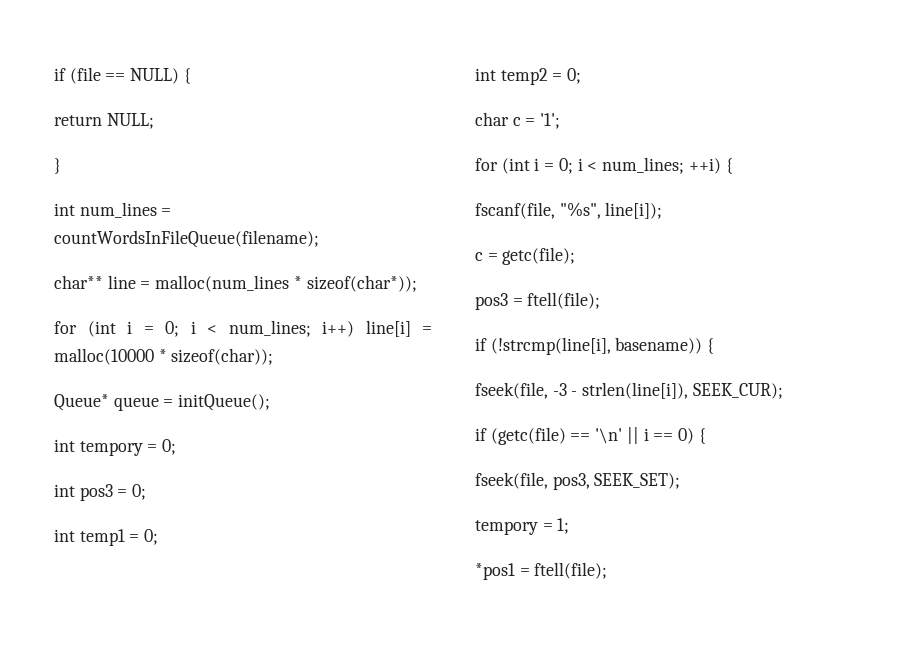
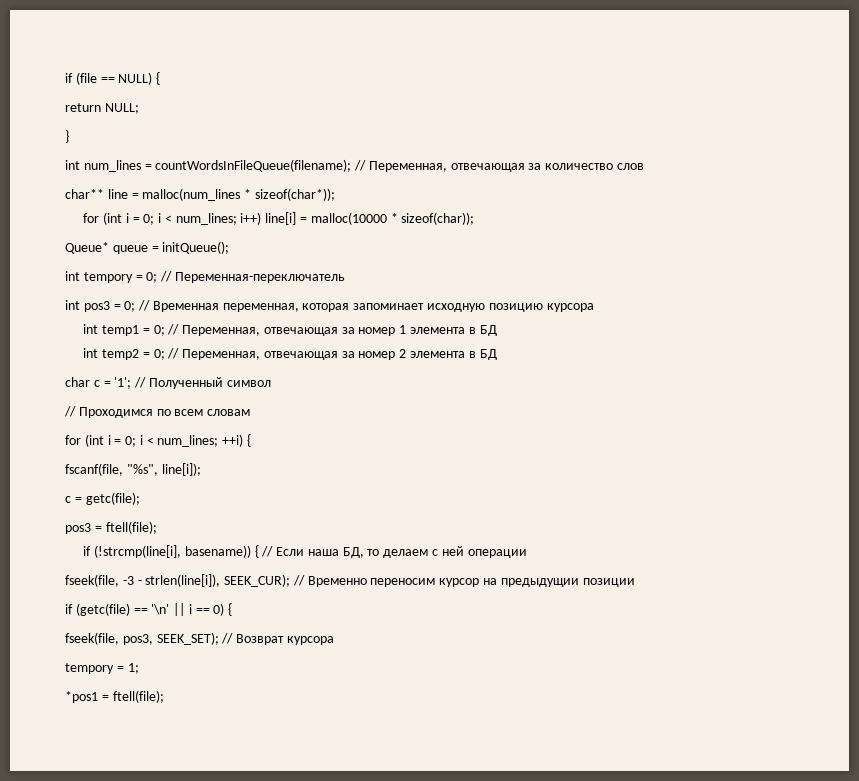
- int num_lines = countWordsInFileQueue(filename);
+ int num_lines = countWordsInFileQueue(filename); // Переменная, отвечающая за количество слов
- int tempory = 0;
+ int tempory = 0; // Переменная-переключатель
- int pos3 = 0;
- int temp1 = 0;
- int temp2 = 0;
- char c = '1';
+ int pos3 = 0; // Временная переменная, которая запоминает исходную позицию курсора
+ int temp1 = 0; // Переменная, отвечающая за номер 1 элемента в БД
+ int temp2 = 0; // Переменная, отвечающая за номер 2 элемента в БД
+ char c = '1'; // Полученный символ
+ // Проходимся по всем словам
- if (!strcmp(line[i], basename)) {
+ if (!strcmp(line[i], basename)) { // Если наша БД, то делаем с ней операции
- fseek(file, -3 - strlen(line[i]), SEEK_CUR);
+ fseek(file, -3 - strlen(line[i]), SEEK_CUR); // Временно переносим курсор на предыдущии позиции
- fseek(file, pos3, SEEK_SET);
+ fseek(file, pos3, SEEK_SET); // Возврат курсора

